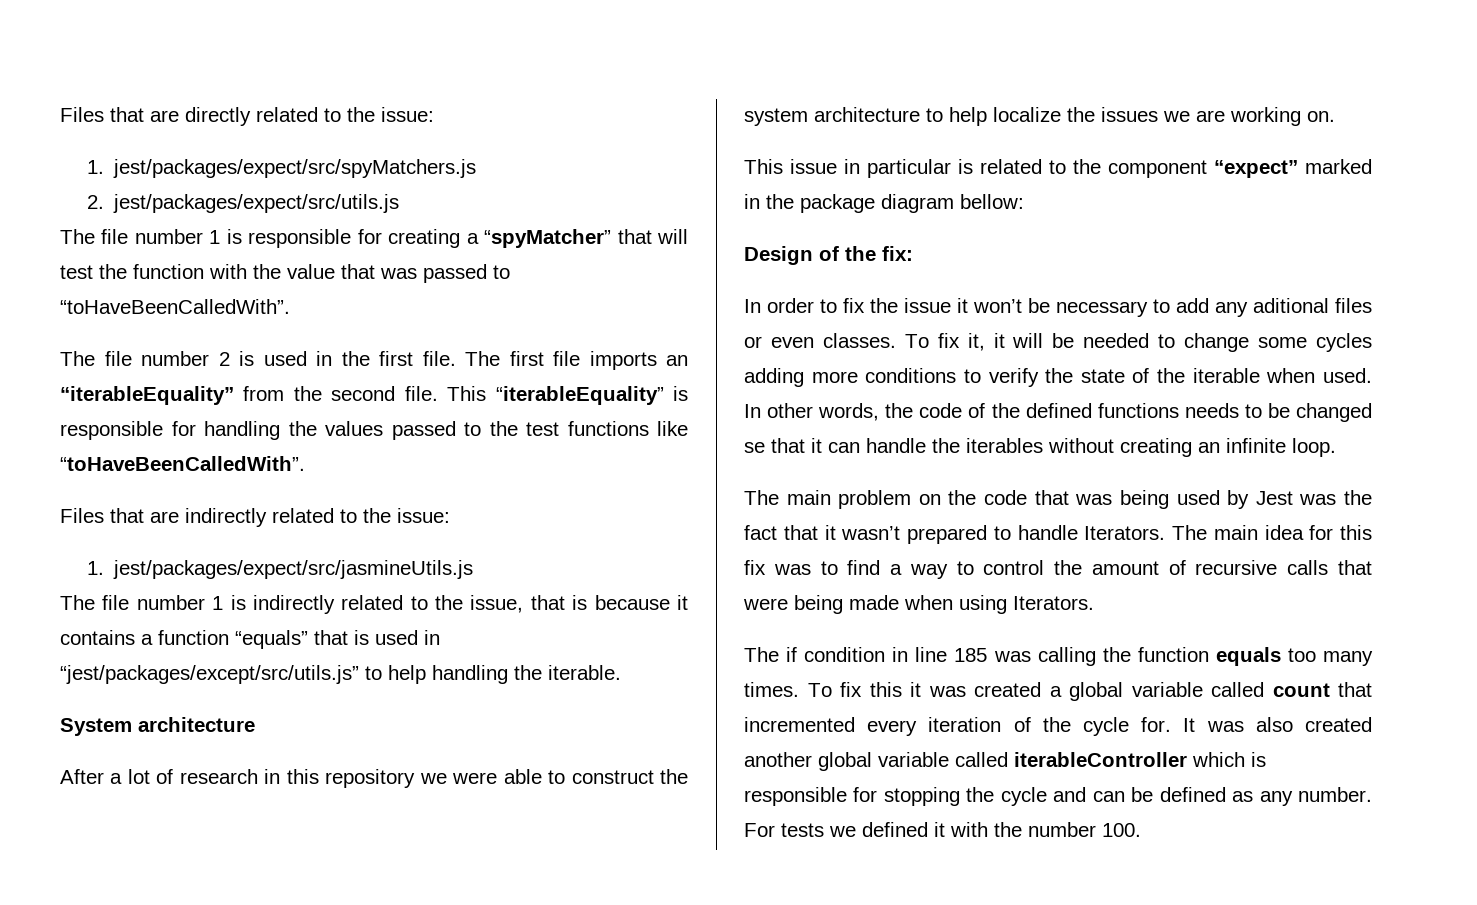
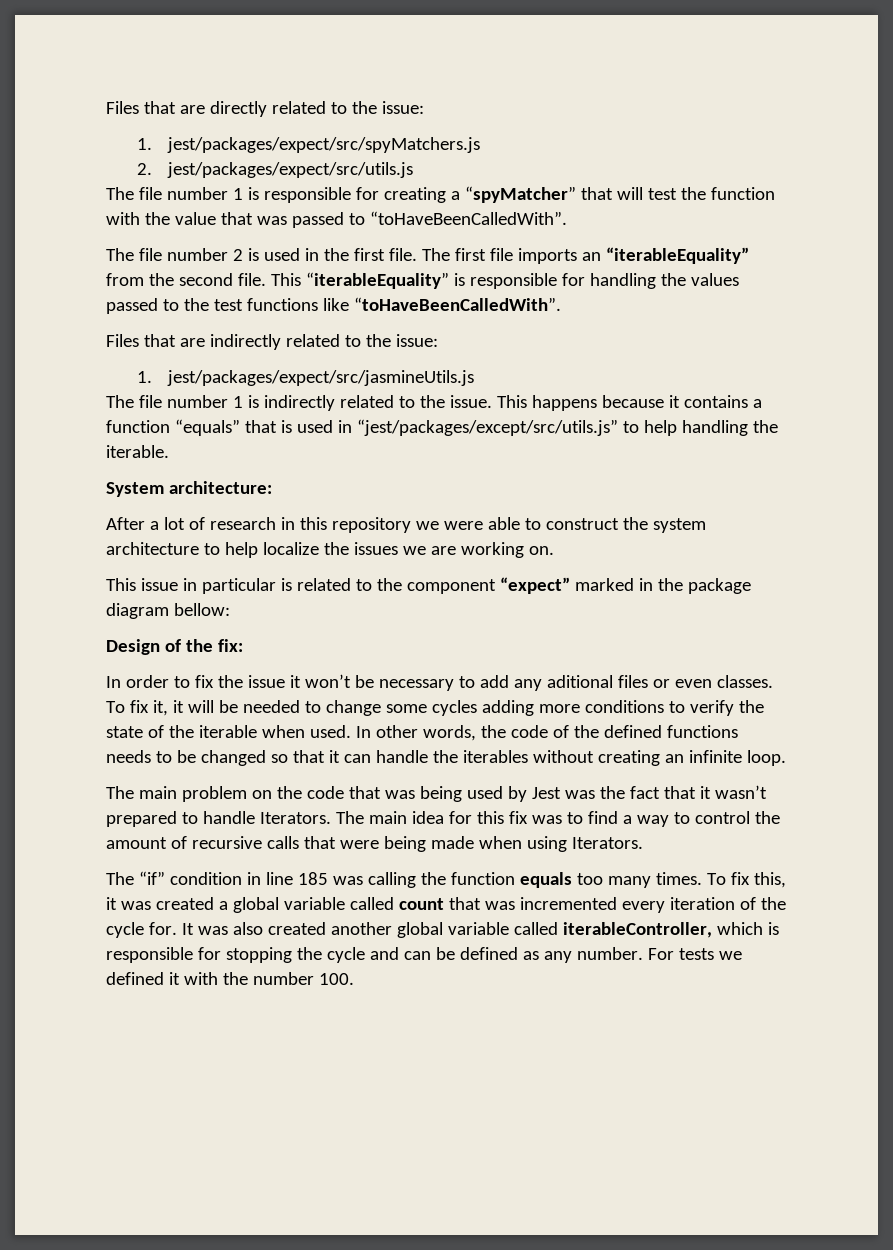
- The file number 1 is indirectly related to the issue, that is because it contains a function “equals” that is used in “jest/packages/except/src/utils.js” to help handling the iterable.
+ The file number 1 is indirectly related to the issue. This happens because it contains a function “equals” that is used in “jest/packages/except/src/utils.js” to help handling the iterable.
- System architecture
+ System architecture:
- In other words, the code of the defined functions needs to be changed se that it can handle the iterables without creating an infinite loop.
+ In other words, the code of the defined functions needs to be changed so that it can handle the iterables without creating an infinite loop.
- The if condition in line 185 was calling the function equals too many times.
+ The “if” condition in line 185 was calling the function equals too many times.
- To fix this it was created a global variable called count that incremented every iteration of the cycle for.
+ To fix this, it was created a global variable called count that was incremented every iteration of the cycle for.
- It was also created another global variable called iterableController which is responsible for stopping the cycle and can be defined as any number.
+ It was also created another global variable called iterableController, which is responsible for stopping the cycle and can be defined as any number.

